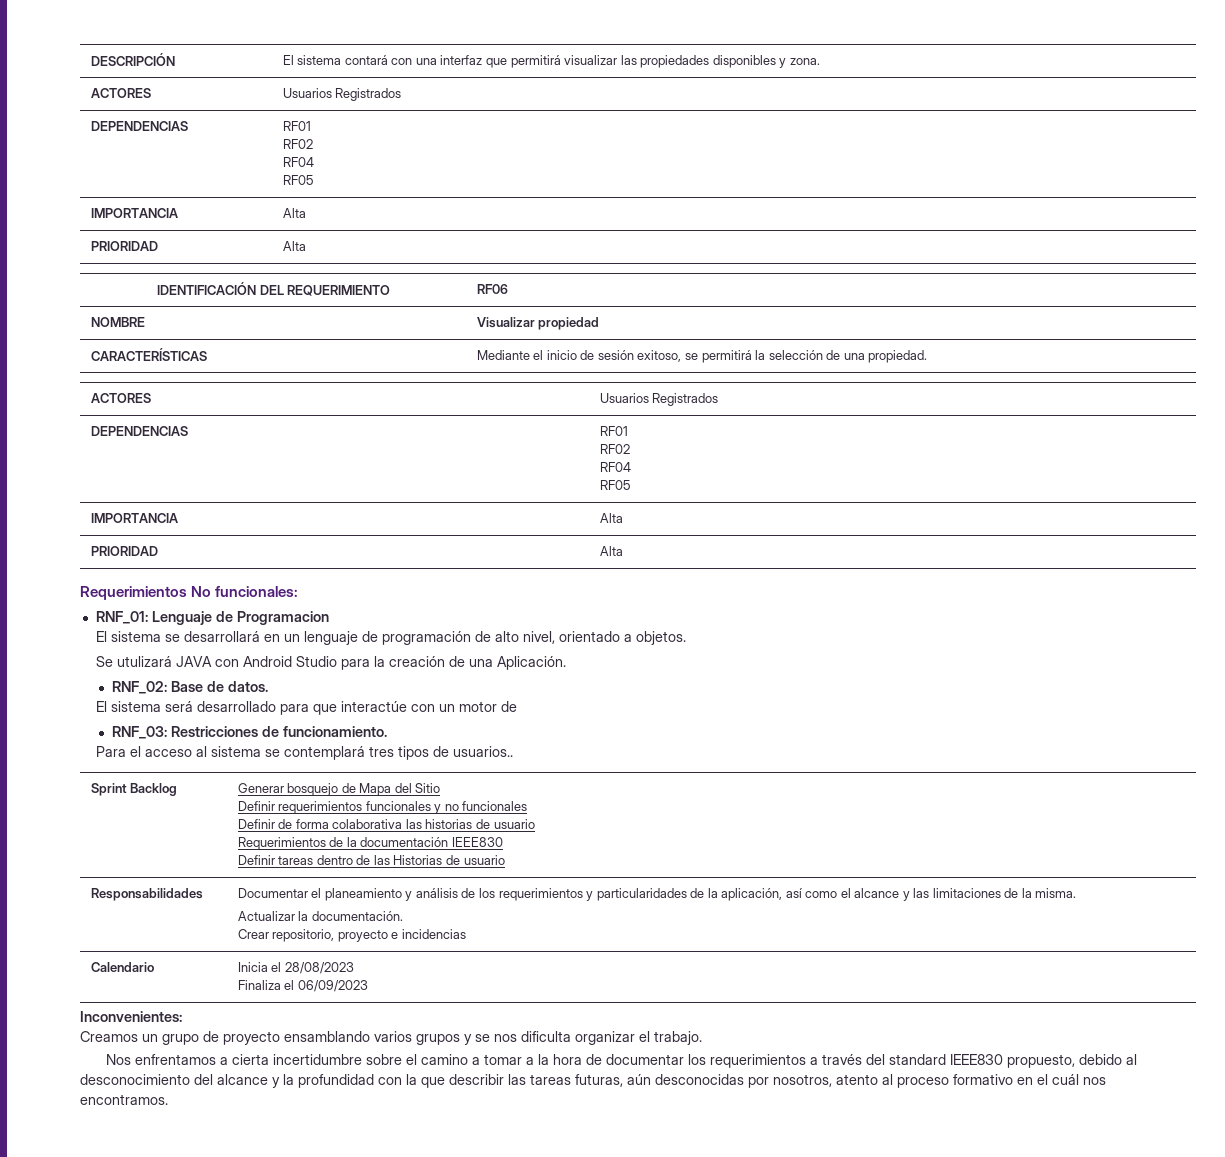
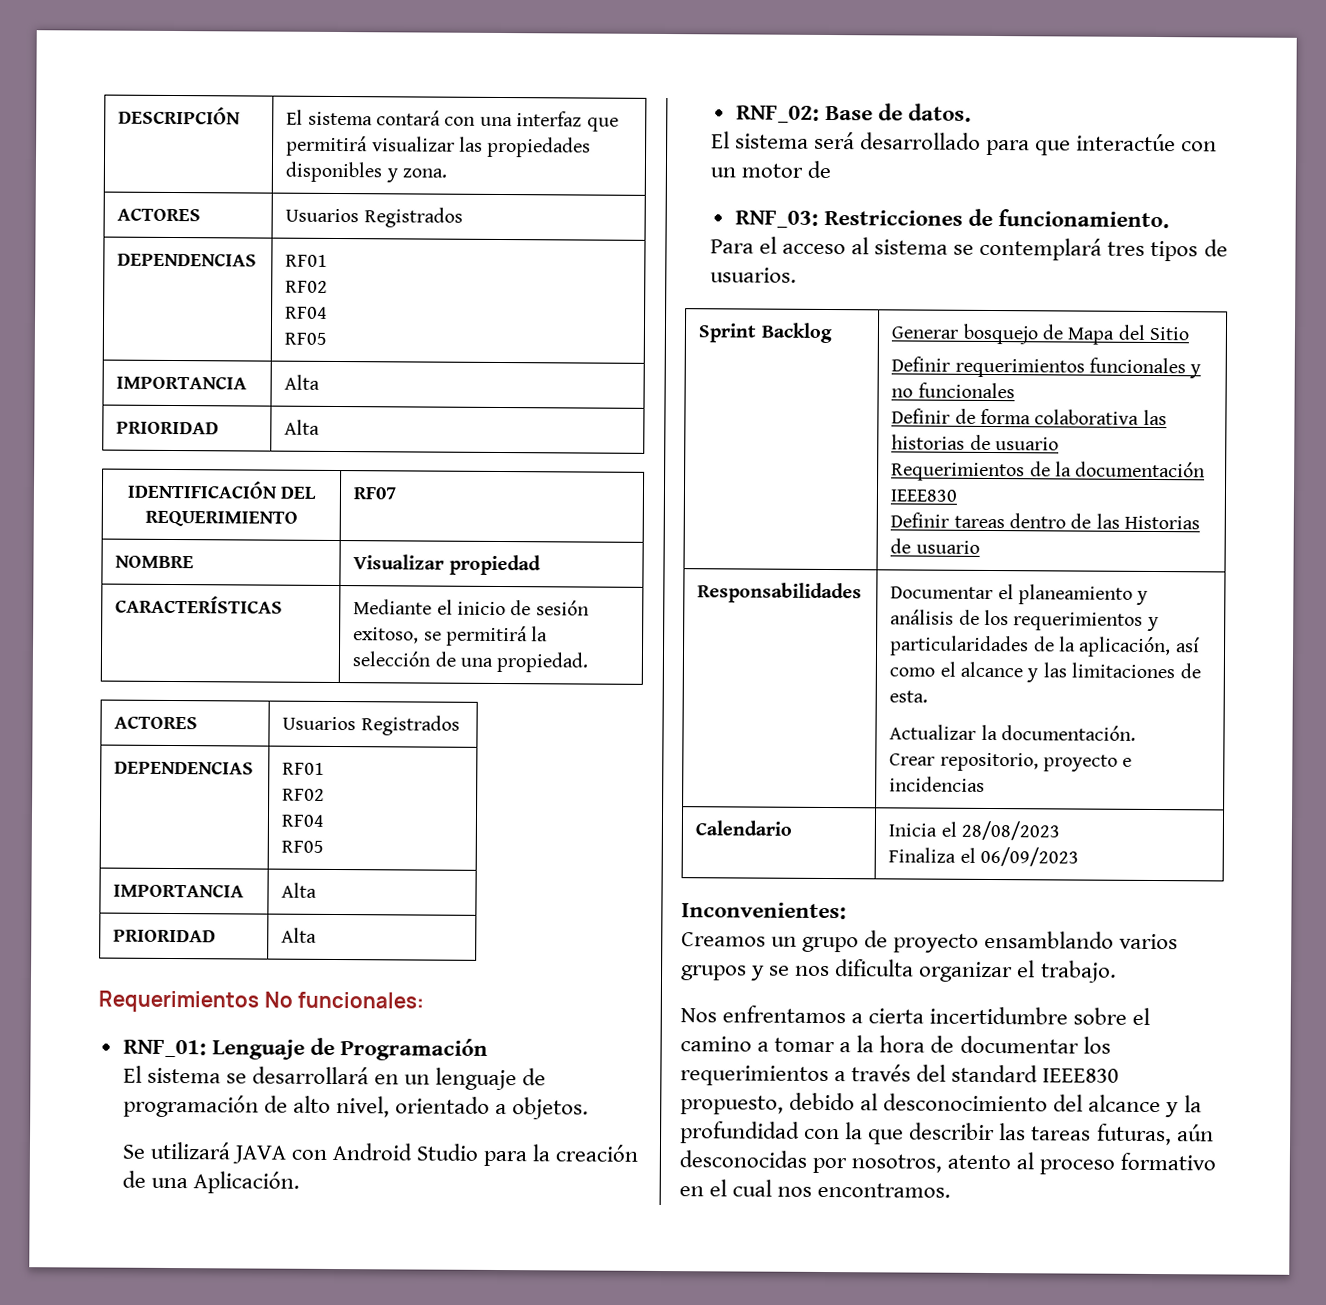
- IDENTIFICACIÓN DEL REQUERIMIENTO | RF06
+ IDENTIFICACIÓN DEL REQUERIMIENTO | RF07
- RNF_01: Lenguaje de Programacion
+ RNF_01: Lenguaje de Programación
- Se utulizará JAVA con Android Studio para la creación de una Aplicación.
+ Se utilizará JAVA con Android Studio para la creación de una Aplicación.
- Para el acceso al sistema se contemplará tres tipos de usuarios..
+ Para el acceso al sistema se contemplará tres tipos de usuarios.
- Responsabilidades | Documentar el planeamiento y análisis de los requerimientos y particularidades de la aplicación, así como el alcance y las limitaciones de la misma.
+ Responsabilidades | Documentar el planeamiento y análisis de los requerimientos y particularidades de la aplicación, así como el alcance y las limitaciones de esta.
- Nos enfrentamos a cierta incertidumbre sobre el camino a tomar a la hora de documentar los requerimientos a través del standard IEEE830 propuesto, debido al desconocimiento del alcance y la profundidad con la que describir las tareas futuras, aún desconocidas por nosotros, atento al proceso formativo en el cuál nos encontramos.
+ Nos enfrentamos a cierta incertidumbre sobre el camino a tomar a la hora de documentar los requerimientos a través del standard IEEE830 propuesto, debido al desconocimiento del alcance y la profundidad con la que describir las tareas futuras, aún desconocidas por nosotros, atento al proceso formativo en el cual nos encontramos.

